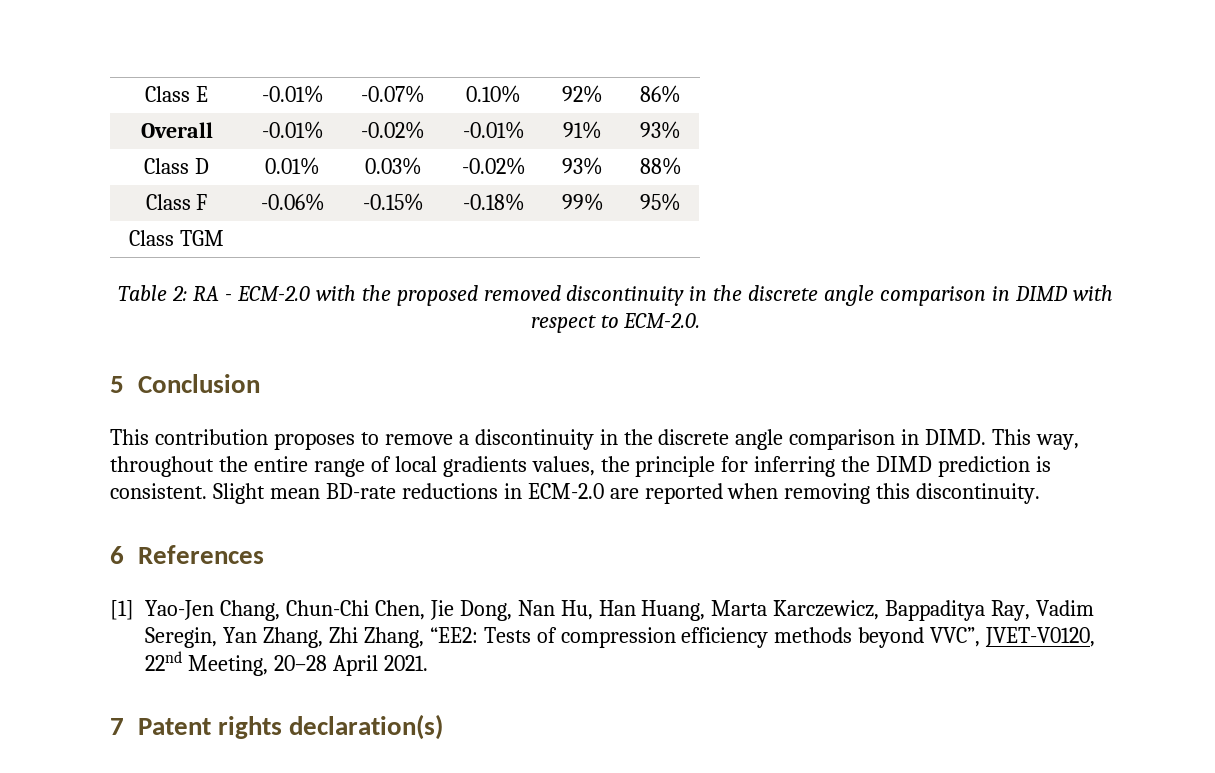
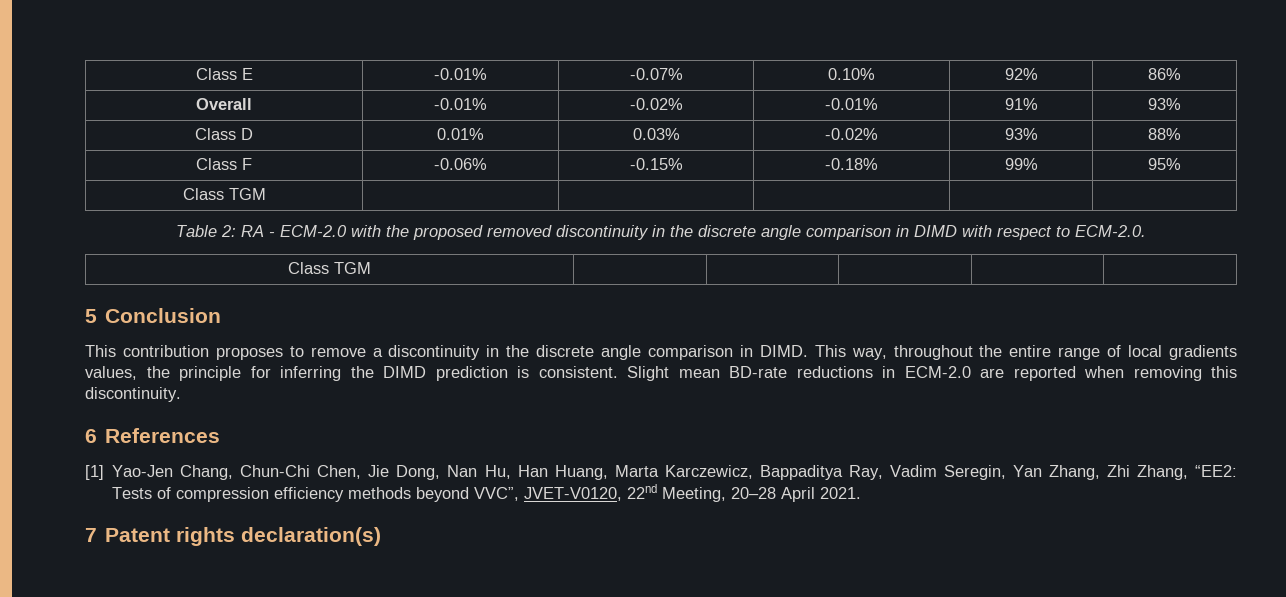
  Table 2: RA - ECM-2.0 with the proposed removed discontinuity in the discrete angle comparison in DIMD with respect to ECM-2.0.
+ Class TGM | | | | |

